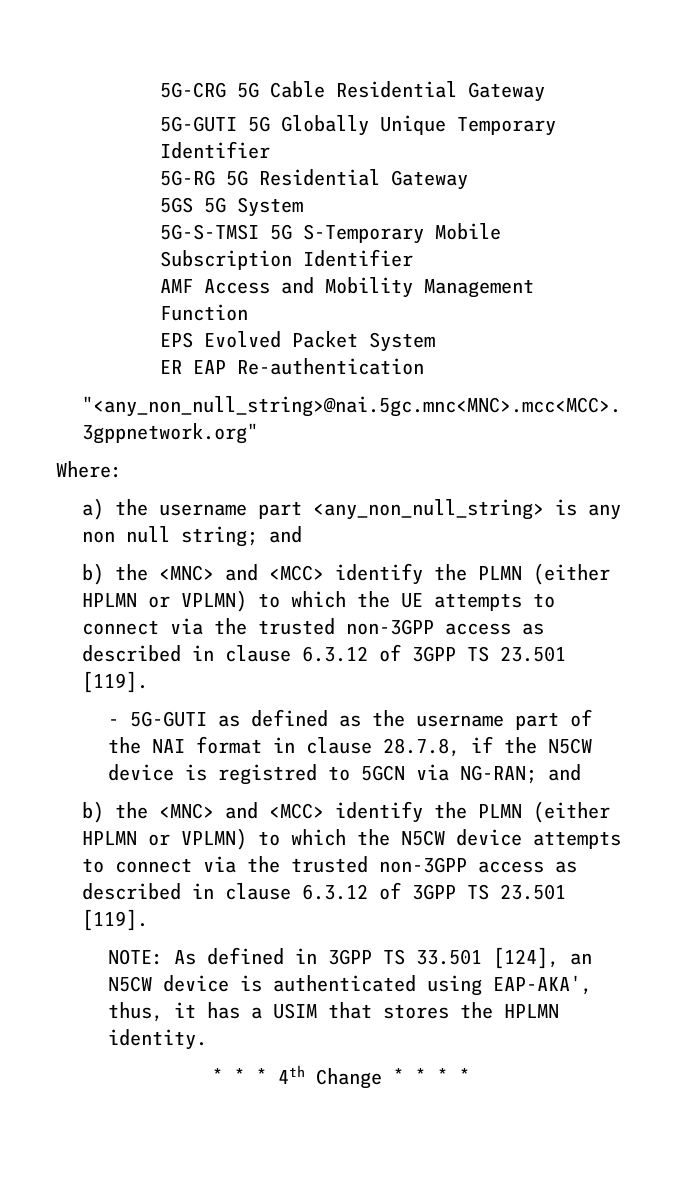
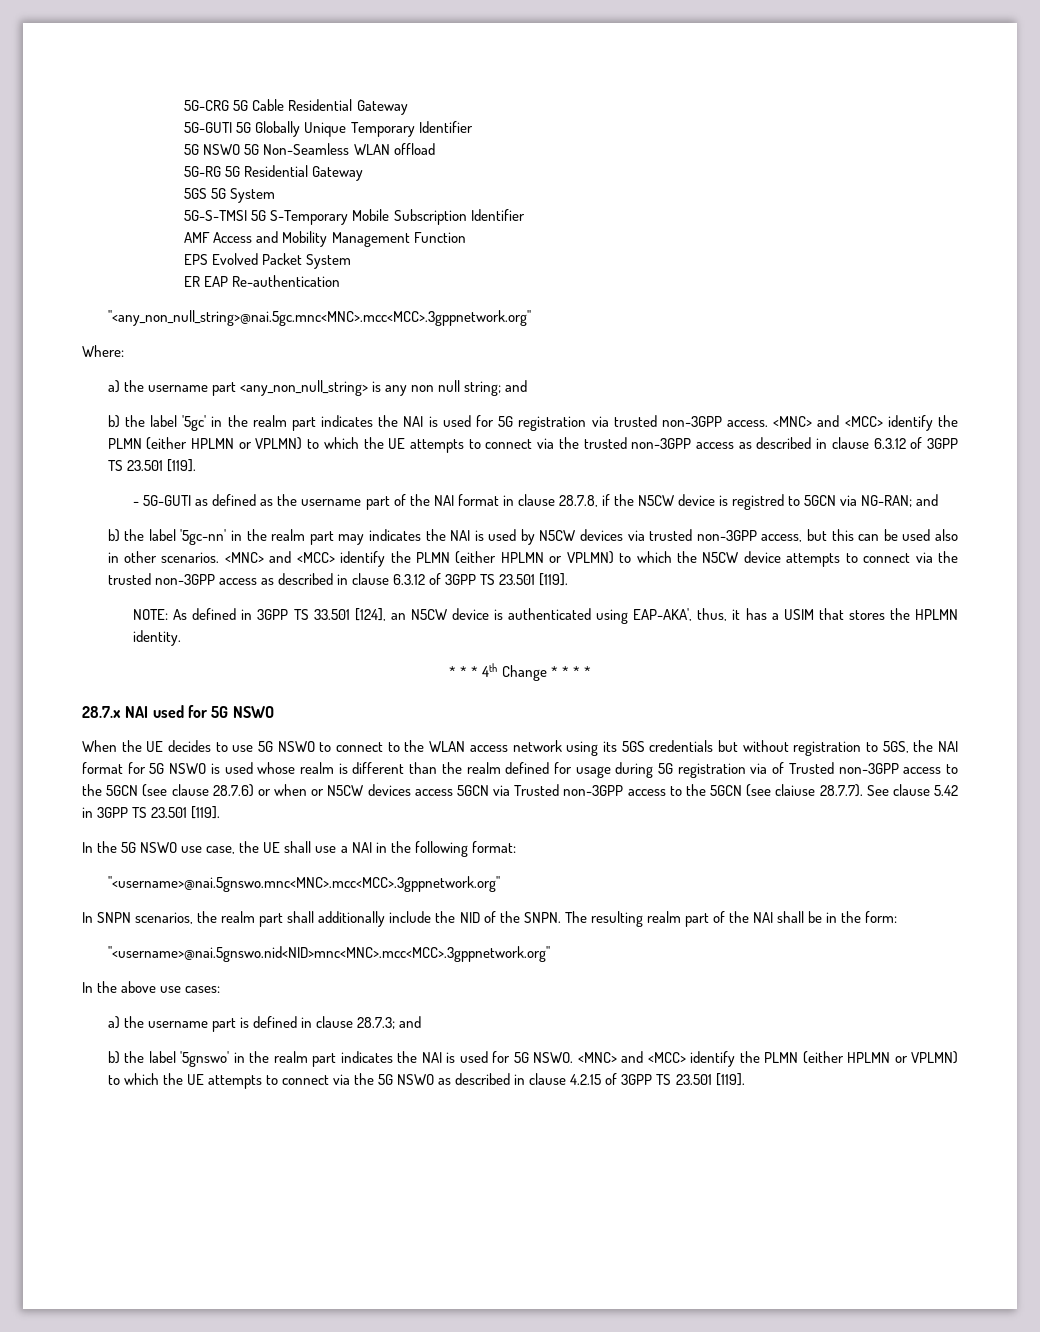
+ 5G NSWO 5G Non-Seamless WLAN offload
- b) the <MNC> and <MCC> identify the PLMN (either HPLMN or VPLMN) to which the UE attempts to connect via the trusted non-3GPP access as described in clause 6.3.12 of 3GPP TS 23.501 [119].
+ b) the label '5gc' in the realm part indicates the NAI is used for 5G registration via trusted non-3GPP access. <MNC> and <MCC> identify the PLMN (either HPLMN or VPLMN) to which the UE attempts to connect via the trusted non-3GPP access as described in clause 6.3.12 of 3GPP TS 23.501 [119].
- b) the <MNC> and <MCC> identify the PLMN (either HPLMN or VPLMN) to which the N5CW device attempts to connect via the trusted non-3GPP access as described in clause 6.3.12 of 3GPP TS 23.501 [119].
+ b) the label '5gc-nn' in the realm part may indicates the NAI is used by N5CW devices via trusted non-3GPP access, but this can be used also in other scenarios. <MNC> and <MCC> identify the PLMN (either HPLMN or VPLMN) to which the N5CW device attempts to connect via the trusted non-3GPP access as described in clause 6.3.12 of 3GPP TS 23.501 [119].
+ 28.7.x NAI used for 5G NSWO
+ When the UE decides to use 5G NSWO to connect to the WLAN access network using its 5GS credentials but without registration to 5GS, the NAI format for 5G NSWO is used whose realm is different than the realm defined for usage during 5G registration via of Trusted non-3GPP access to the 5GCN (see clause 28.7.6) or when or N5CW devices access 5GCN via Trusted non-3GPP access to the 5GCN (see claiuse 28.7.7). See clause 5.42 in 3GPP TS 23.501 [119].
+ In the 5G NSWO use case, the UE shall use a NAI in the following format:
+ "<username>@nai.5gnswo.mnc<MNC>.mcc<MCC>.3gppnetwork.org"
+ In SNPN scenarios, the realm part shall additionally include the NID of the SNPN. The resulting realm part of the NAI shall be in the form:
+ "<username>@nai.5gnswo.nid<NID>mnc<MNC>.mcc<MCC>.3gppnetwork.org"
+ In the above use cases:
+ a) the username part is defined in clause 28.7.3; and
+ b) the label '5gnswo' in the realm part indicates the NAI is used for 5G NSWO. <MNC> and <MCC> identify the PLMN (either HPLMN or VPLMN) to which the UE attempts to connect via the 5G NSWO as described in clause 4.2.15 of 3GPP TS 23.501 [119].

